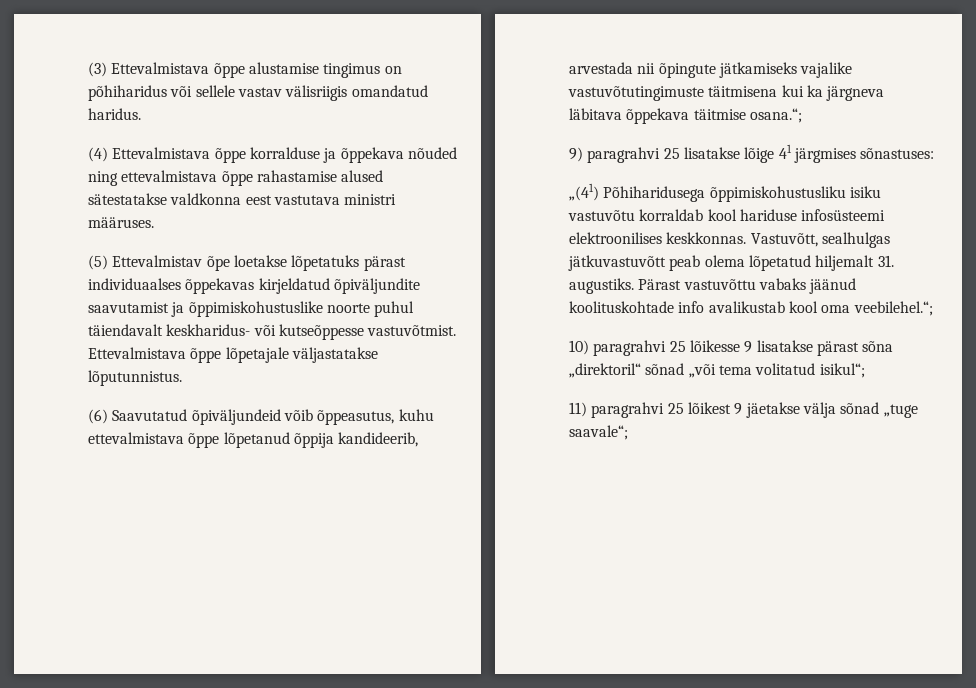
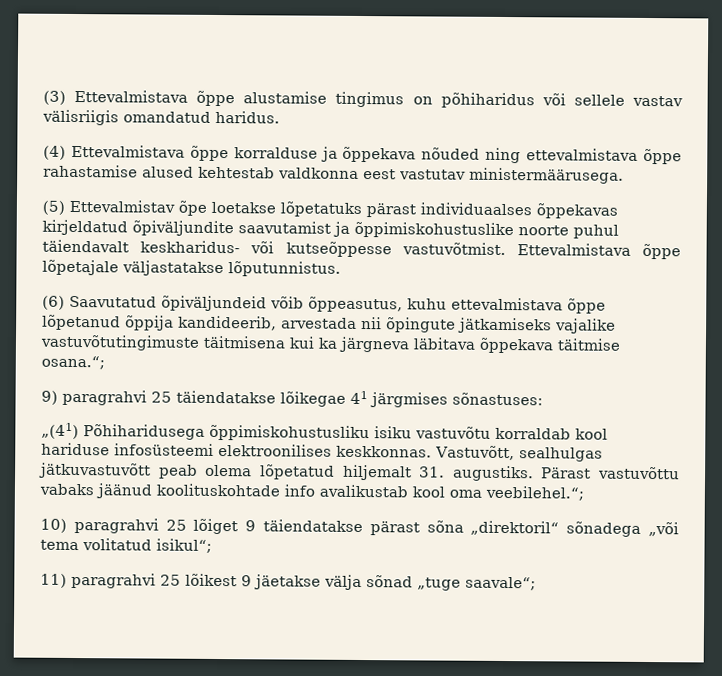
- (4) Ettevalmistava õppe korralduse ja õppekava nõuded ning ettevalmistava õppe rahastamise alused sätestatakse valdkonna eest vastutava ministri määruses.
+ (4) Ettevalmistava õppe korralduse ja õppekava nõuded ning ettevalmistava õppe rahastamise alused kehtestab valdkonna eest vastutav ministermäärusega.
- 9) paragrahvi 25 lisatakse lõige 41 järgmises sõnastuses:
+ 9) paragrahvi 25 täiendatakse lõikegae 41 järgmises sõnastuses:
- 10) paragrahvi 25 lõikesse 9 lisatakse pärast sõna „direktoril“ sõnad „või tema volitatud isikul“;
+ 10) paragrahvi 25 lõiget 9 täiendatakse pärast sõna „direktoril“ sõnadega „või tema volitatud isikul“;

